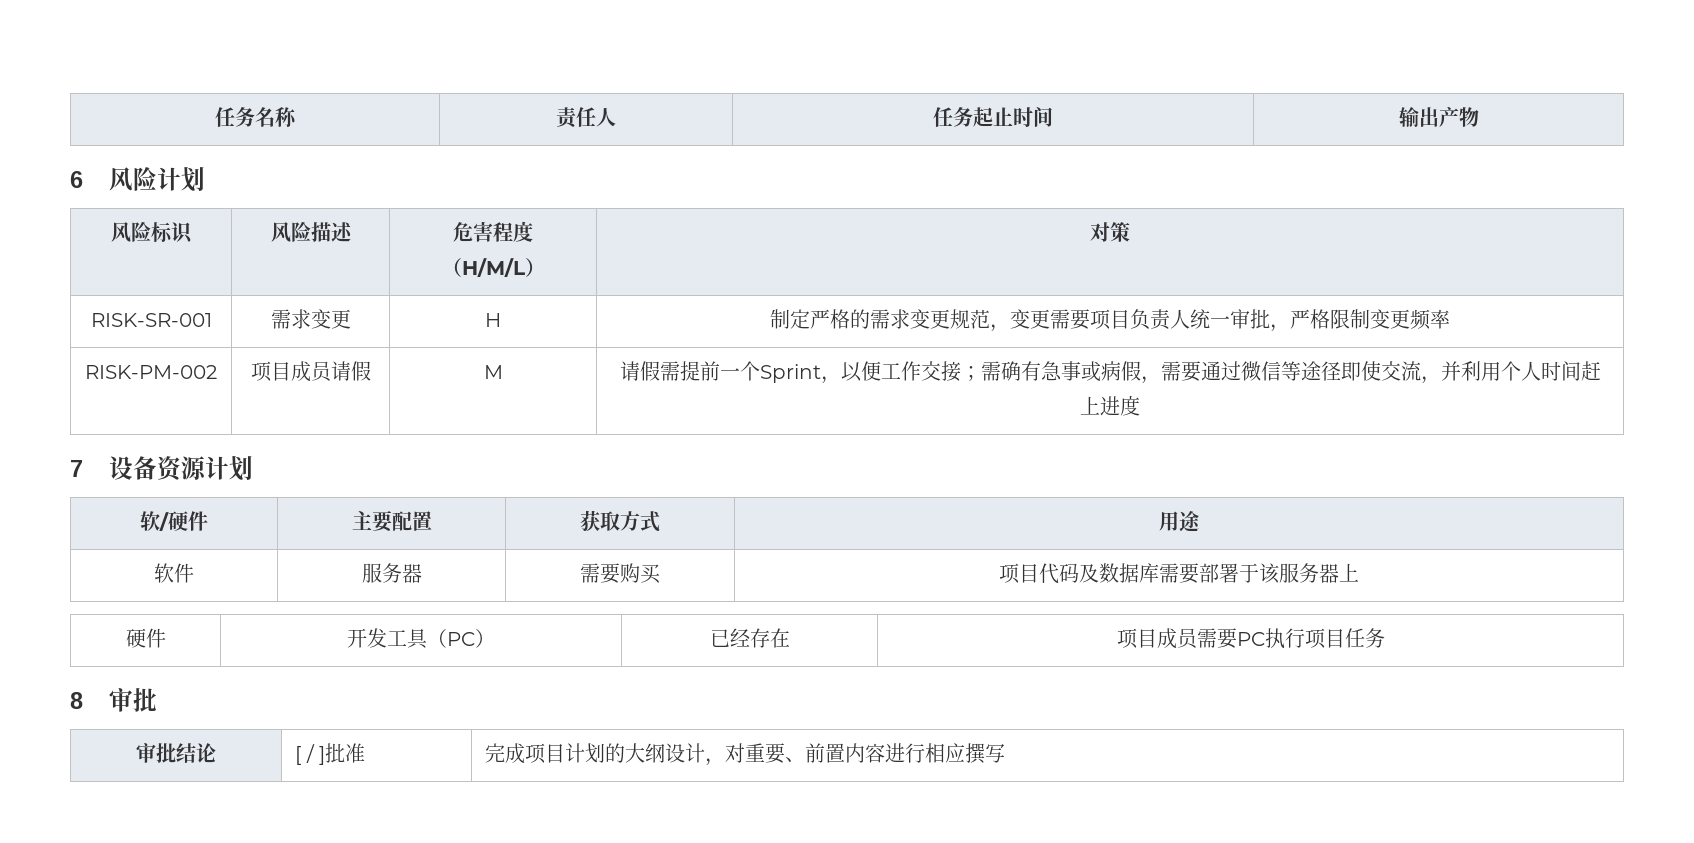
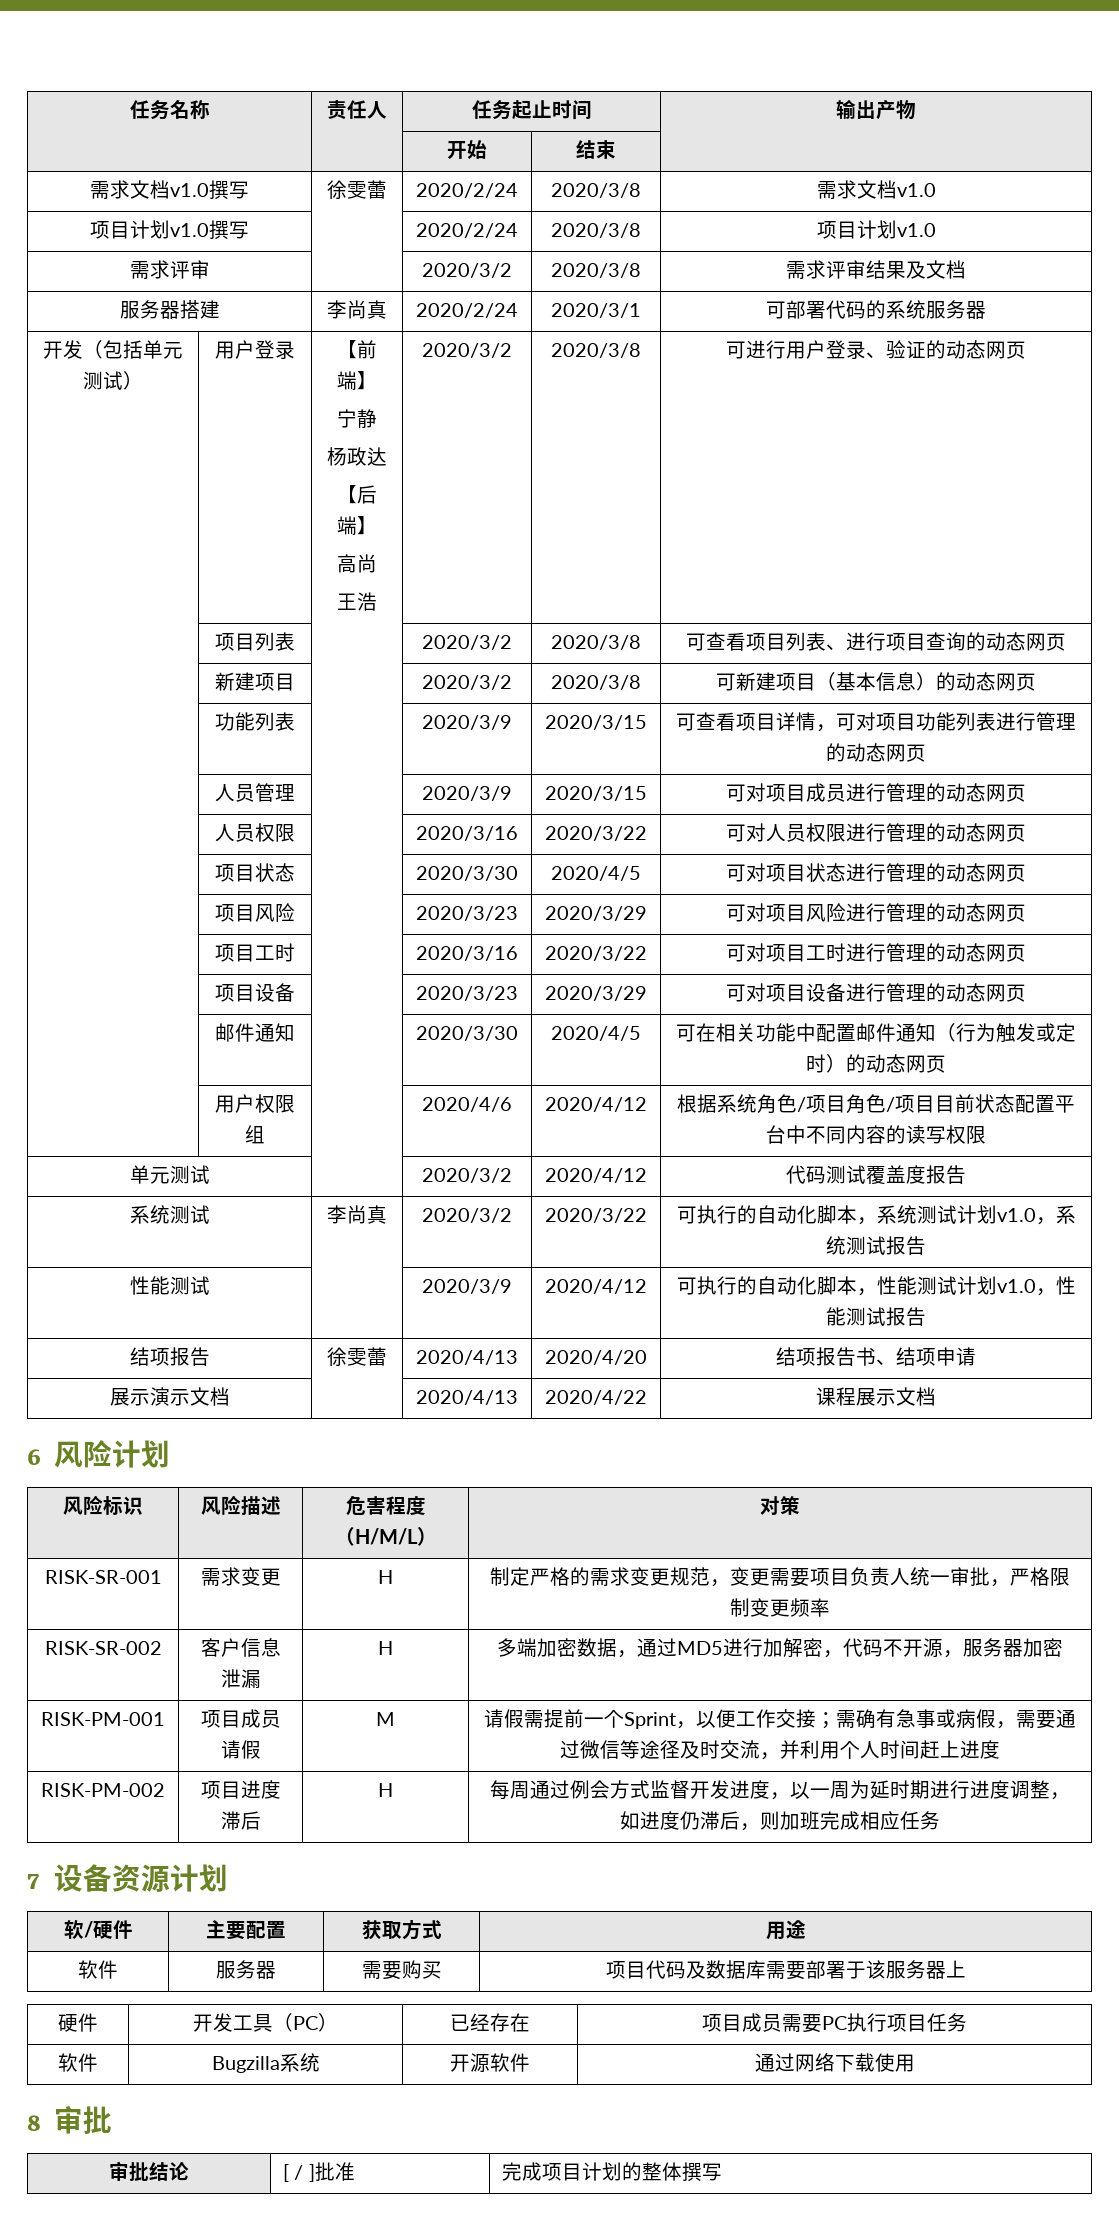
+ | | 开始 | 结束 |
+ 需求文档v1.0撰写 | 徐雯蕾 | 2020/2/24 | 2020/3/8 | 需求文档v1.0
+ 项目计划v1.0撰写 | | 2020/2/24 | 2020/3/8 | 项目计划v1.0
+ 需求评审 | | 2020/3/2 | 2020/3/8 | 需求评审结果及文档
+ 服务器搭建 | 李尚真 | 2020/2/24 | 2020/3/1 | 可部署代码的系统服务器
+ 开发（包括单元测试） | 用户登录 | 【前端】
+ 宁静
+ 杨政达
+ 【后端】
+ 高尚
+ 王浩 | 2020/3/2 | 2020/3/8 | 可进行用户登录、验证的动态网页
+ | 项目列表 | | 2020/3/2 | 2020/3/8 | 可查看项目列表、进行项目查询的动态网页
+ | 新建项目 | | 2020/3/2 | 2020/3/8 | 可新建项目（基本信息）的动态网页
+ | 功能列表 | | 2020/3/9 | 2020/3/15 | 可查看项目详情，可对项目功能列表进行管理的动态网页
+ | 人员管理 | | 2020/3/9 | 2020/3/15 | 可对项目成员进行管理的动态网页
+ | 人员权限 | | 2020/3/16 | 2020/3/22 | 可对人员权限进行管理的动态网页
+ | 项目状态 | | 2020/3/30 | 2020/4/5 | 可对项目状态进行管理的动态网页
+ | 项目风险 | | 2020/3/23 | 2020/3/29 | 可对项目风险进行管理的动态网页
+ | 项目工时 | | 2020/3/16 | 2020/3/22 | 可对项目工时进行管理的动态网页
+ | 项目设备 | | 2020/3/23 | 2020/3/29 | 可对项目设备进行管理的动态网页
+ | 邮件通知 | | 2020/3/30 | 2020/4/5 | 可在相关功能中配置邮件通知（行为触发或定时）的动态网页
+ | 用户权限组 | | 2020/4/6 | 2020/4/12 | 根据系统角色/项目角色/项目目前状态配置平台中不同内容的读写权限
+ 单元测试 | | 2020/3/2 | 2020/4/12 | 代码测试覆盖度报告
+ 系统测试 | 李尚真 | 2020/3/2 | 2020/3/22 | 可执行的自动化脚本，系统测试计划v1.0，系统测试报告
+ 性能测试 | | 2020/3/9 | 2020/4/12 | 可执行的自动化脚本，性能测试计划v1.0，性能测试报告
+ 结项报告 | 徐雯蕾 | 2020/4/13 | 2020/4/20 | 结项报告书、结项申请
+ 展示演示文档 | | 2020/4/13 | 2020/4/22 | 课程展示文档
- RISK-PM-002 | 项目成员请假 | M | 请假需提前一个Sprint，以便工作交接；需确有急事或病假，需要通过微信等途径即使交流，并利用个人时间赶上进度
+ RISK-SR-002 | 客户信息泄漏 | H | 多端加密数据，通过MD5进行加解密，代码不开源，服务器加密
+ RISK-PM-001 | 项目成员请假 | M | 请假需提前一个Sprint，以便工作交接；需确有急事或病假，需要通过微信等途径及时交流，并利用个人时间赶上进度
+ RISK-PM-002 | 项目进度滞后 | H | 每周通过例会方式监督开发进度，以一周为延时期进行进度调整，如进度仍滞后，则加班完成相应任务
+ 软件 | Bugzilla系统 | 开源软件 | 通过网络下载使用
- 审批结论 | [ / ]批准 | 完成项目计划的大纲设计，对重要、前置内容进行相应撰写
+ 审批结论 | [ / ]批准 | 完成项目计划的整体撰写

